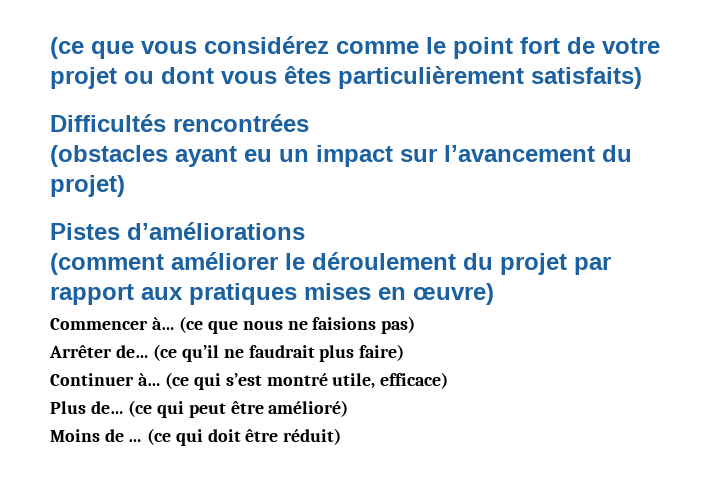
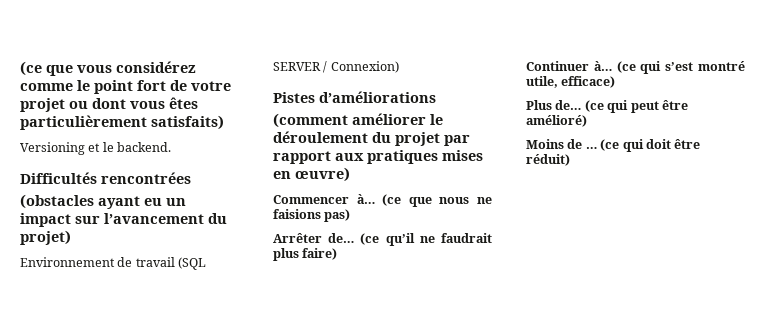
+ Versioning et le backend.
+ Environnement de travail (SQL SERVER / Connexion)

